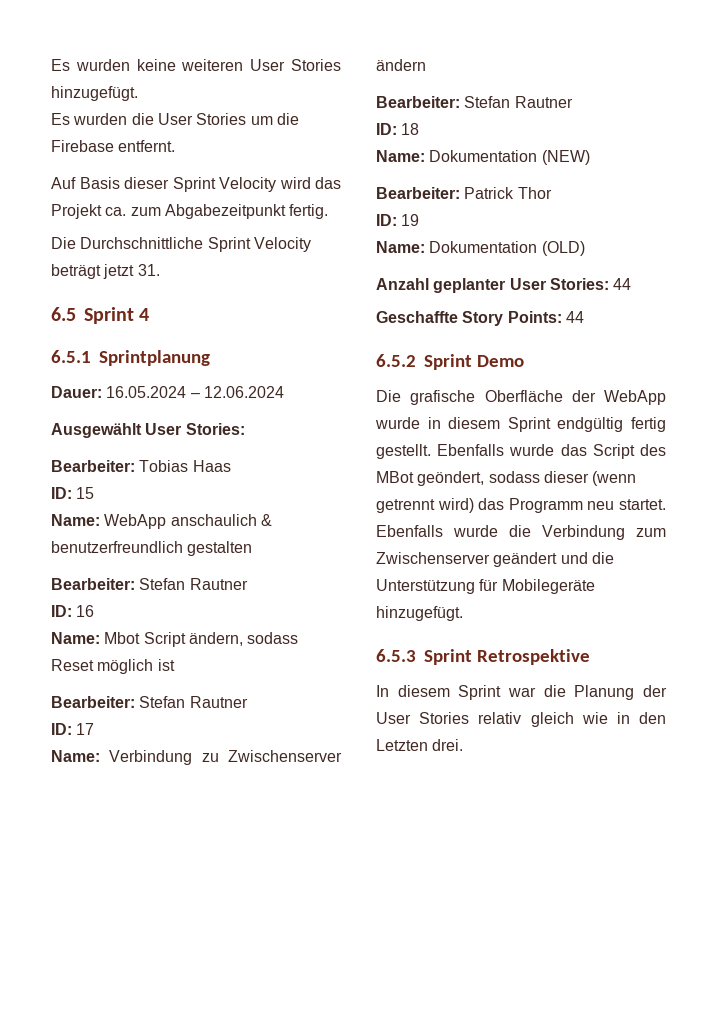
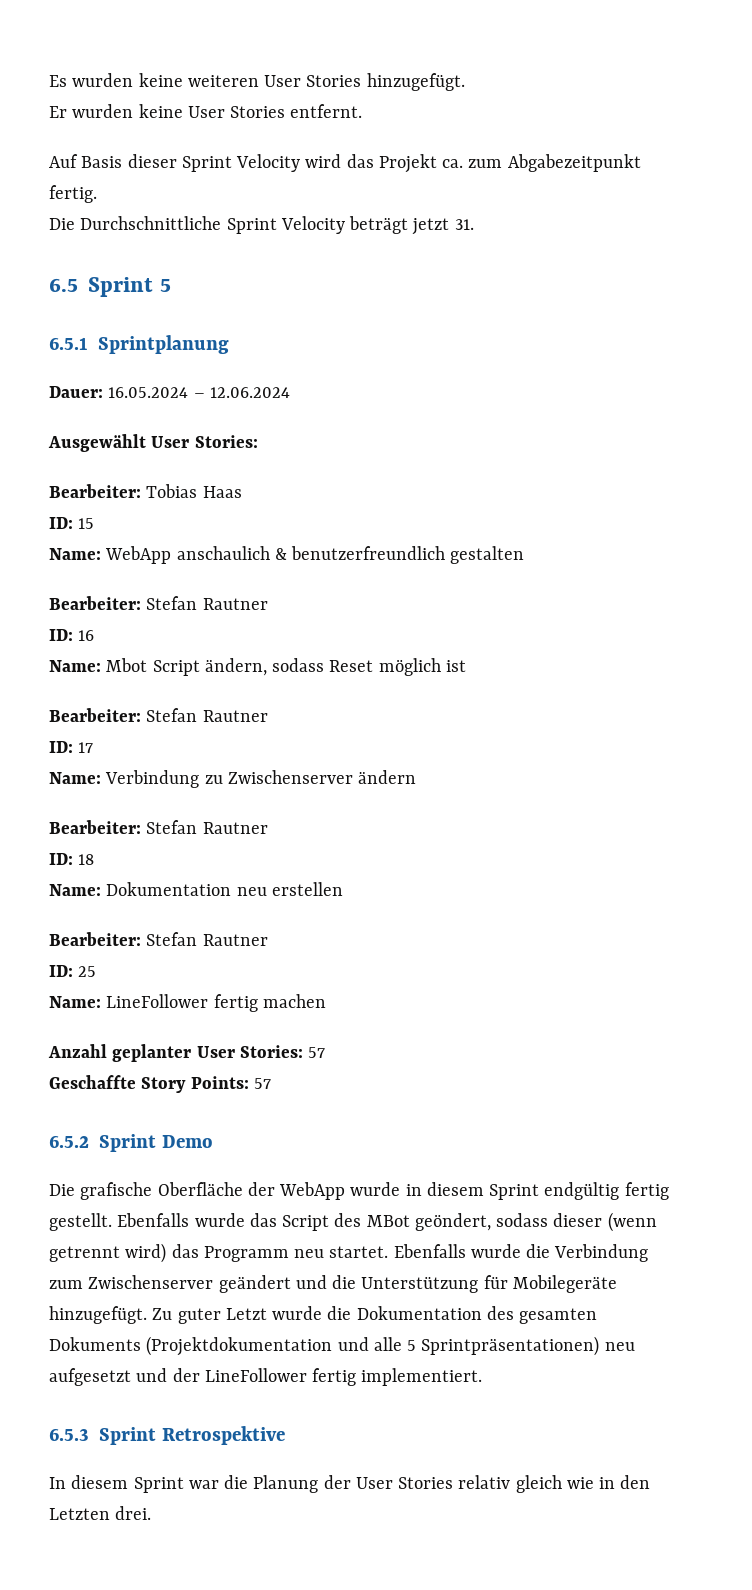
- Es wurden die User Stories um die Firebase entfernt.
+ Er wurden keine User Stories entfernt.
- 6.5 Sprint 4
+ 6.5 Sprint 5
- Name: Dokumentation (NEW)
- Bearbeiter: Patrick Thor
- ID: 19
- Name: Dokumentation (OLD)
+ Name: Dokumentation neu erstellen
+ Bearbeiter: Stefan Rautner
+ ID: 25
+ Name: LineFollower fertig machen
- Anzahl geplanter User Stories: 44
+ Anzahl geplanter User Stories: 57
- Geschaffte Story Points: 44
+ Geschaffte Story Points: 57
+ Zu guter Letzt wurde die Dokumentation des gesamten Dokuments (Projektdokumentation und alle 5 Sprintpräsentationen) neu aufgesetzt und der LineFollower fertig implementiert.

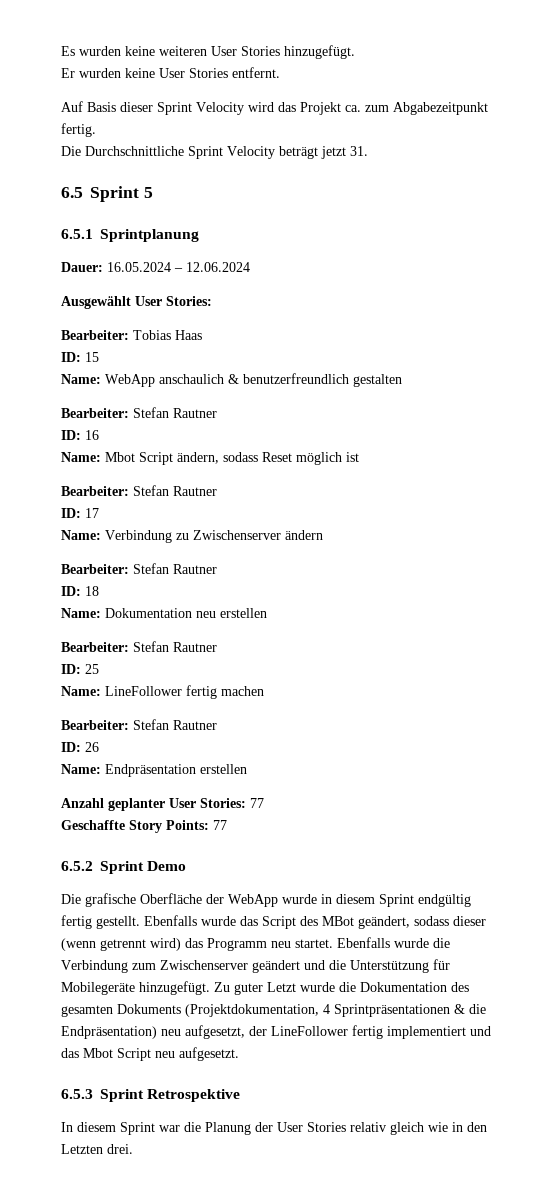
  Name: LineFollower fertig machen
+ Bearbeiter: Stefan Rautner
+ ID: 26
+ Name: Endpräsentation erstellen
- Anzahl geplanter User Stories: 57
+ Anzahl geplanter User Stories: 77
- Geschaffte Story Points: 57
+ Geschaffte Story Points: 77
- Ebenfalls wurde das Script des MBot geöndert, sodass dieser (wenn getrennt wird) das Programm neu startet.
+ Ebenfalls wurde das Script des MBot geändert, sodass dieser (wenn getrennt wird) das Programm neu startet.
- Zu guter Letzt wurde die Dokumentation des gesamten Dokuments (Projektdokumentation und alle 5 Sprintpräsentationen) neu aufgesetzt und der LineFollower fertig implementiert.
+ Zu guter Letzt wurde die Dokumentation des gesamten Dokuments (Projektdokumentation, 4 Sprintpräsentationen & die Endpräsentation) neu aufgesetzt, der LineFollower fertig implementiert und das Mbot Script neu aufgesetzt.

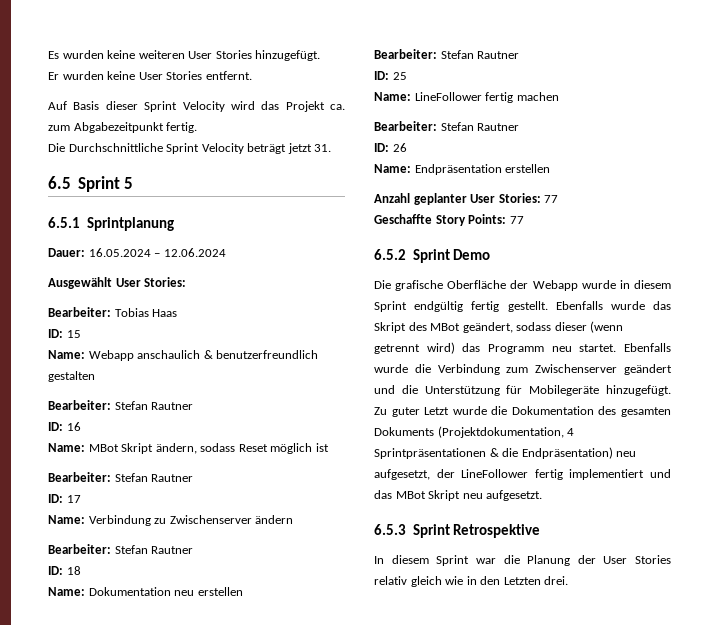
- Name: WebApp anschaulich & benutzerfreundlich gestalten
+ Name: Webapp anschaulich & benutzerfreundlich gestalten
- Name: Mbot Script ändern, sodass Reset möglich ist
+ Name: MBot Skript ändern, sodass Reset möglich ist
- Die grafische Oberfläche der WebApp wurde in diesem Sprint endgültig fertig gestellt.
+ Die grafische Oberfläche der Webapp wurde in diesem Sprint endgültig fertig gestellt.
- Ebenfalls wurde das Script des MBot geändert, sodass dieser (wenn getrennt wird) das Programm neu startet.
+ Ebenfalls wurde das Skript des MBot geändert, sodass dieser (wenn getrennt wird) das Programm neu startet.
- Zu guter Letzt wurde die Dokumentation des gesamten Dokuments (Projektdokumentation, 4 Sprintpräsentationen & die Endpräsentation) neu aufgesetzt, der LineFollower fertig implementiert und das Mbot Script neu aufgesetzt.
+ Zu guter Letzt wurde die Dokumentation des gesamten Dokuments (Projektdokumentation, 4 Sprintpräsentationen & die Endpräsentation) neu aufgesetzt, der LineFollower fertig implementiert und das MBot Skript neu aufgesetzt.

